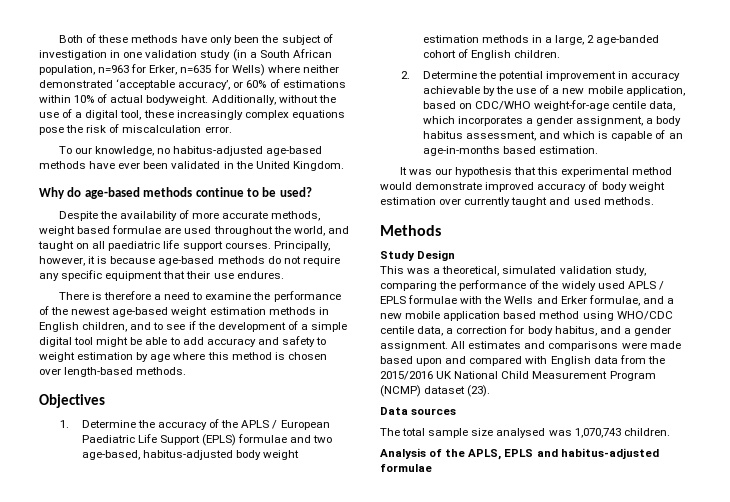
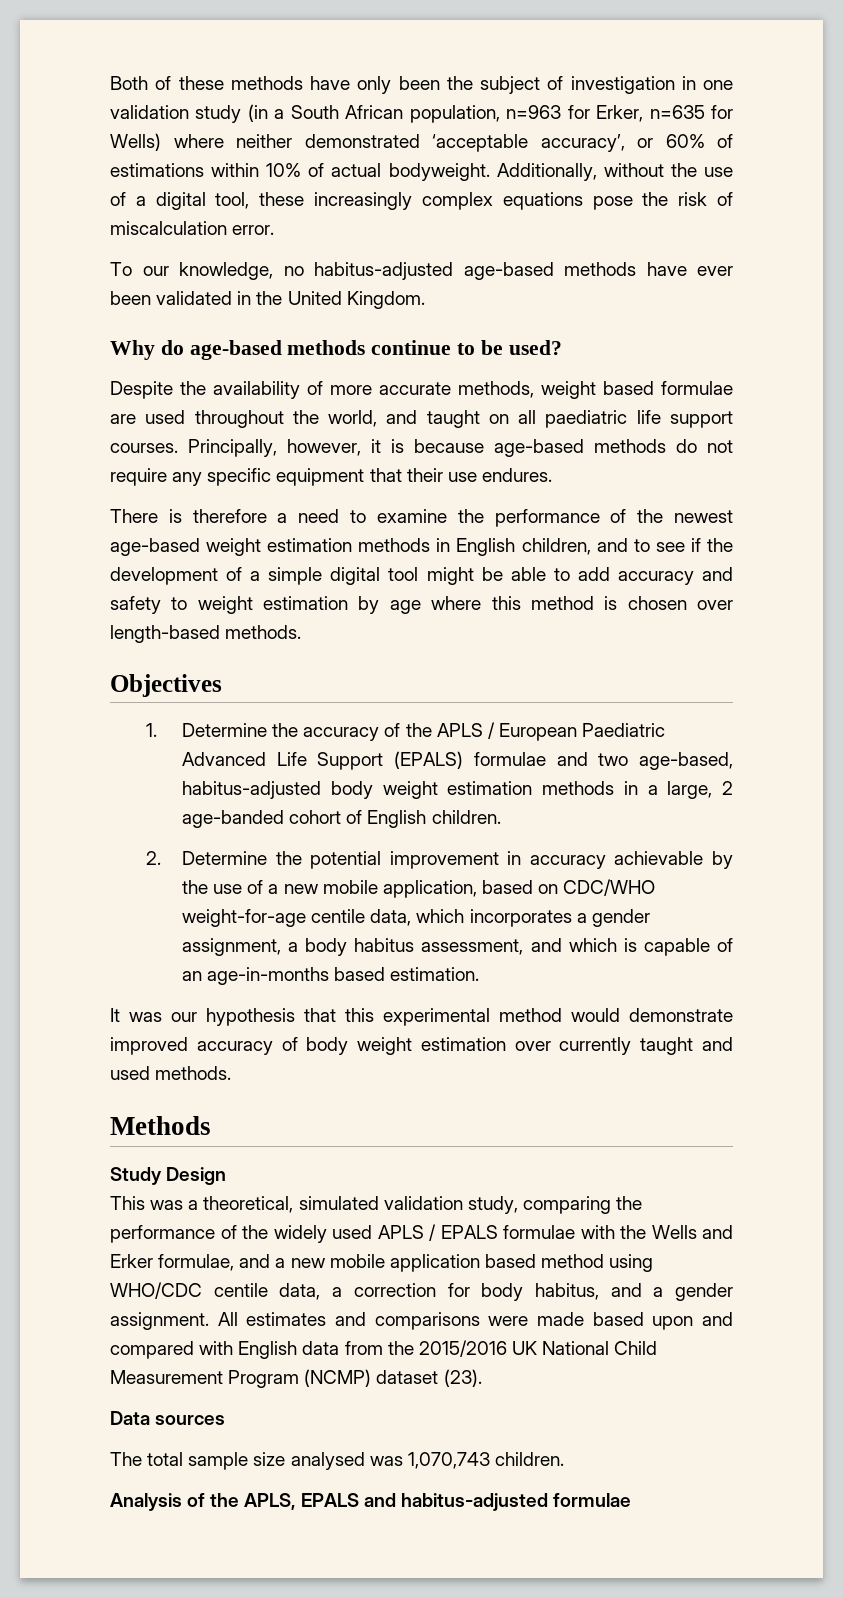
- 1. Determine the accuracy of the APLS / European Paediatric Life Support (EPLS) formulae and two age-based, habitus-adjusted body weight estimation methods in a large, 2 age-banded cohort of English children.
+ 1. Determine the accuracy of the APLS / European Paediatric Advanced Life Support (EPALS) formulae and two age-based, habitus-adjusted body weight estimation methods in a large, 2 age-banded cohort of English children.
- This was a theoretical, simulated validation study, comparing the performance of the widely used APLS / EPLS formulae with the Wells and Erker formulae, and a new mobile application based method using WHO/CDC centile data, a correction for body habitus, and a gender assignment.
+ This was a theoretical, simulated validation study, comparing the performance of the widely used APLS / EPALS formulae with the Wells and Erker formulae, and a new mobile application based method using WHO/CDC centile data, a correction for body habitus, and a gender assignment.
- Analysis of the APLS, EPLS and habitus-adjusted formulae
+ Analysis of the APLS, EPALS and habitus-adjusted formulae

